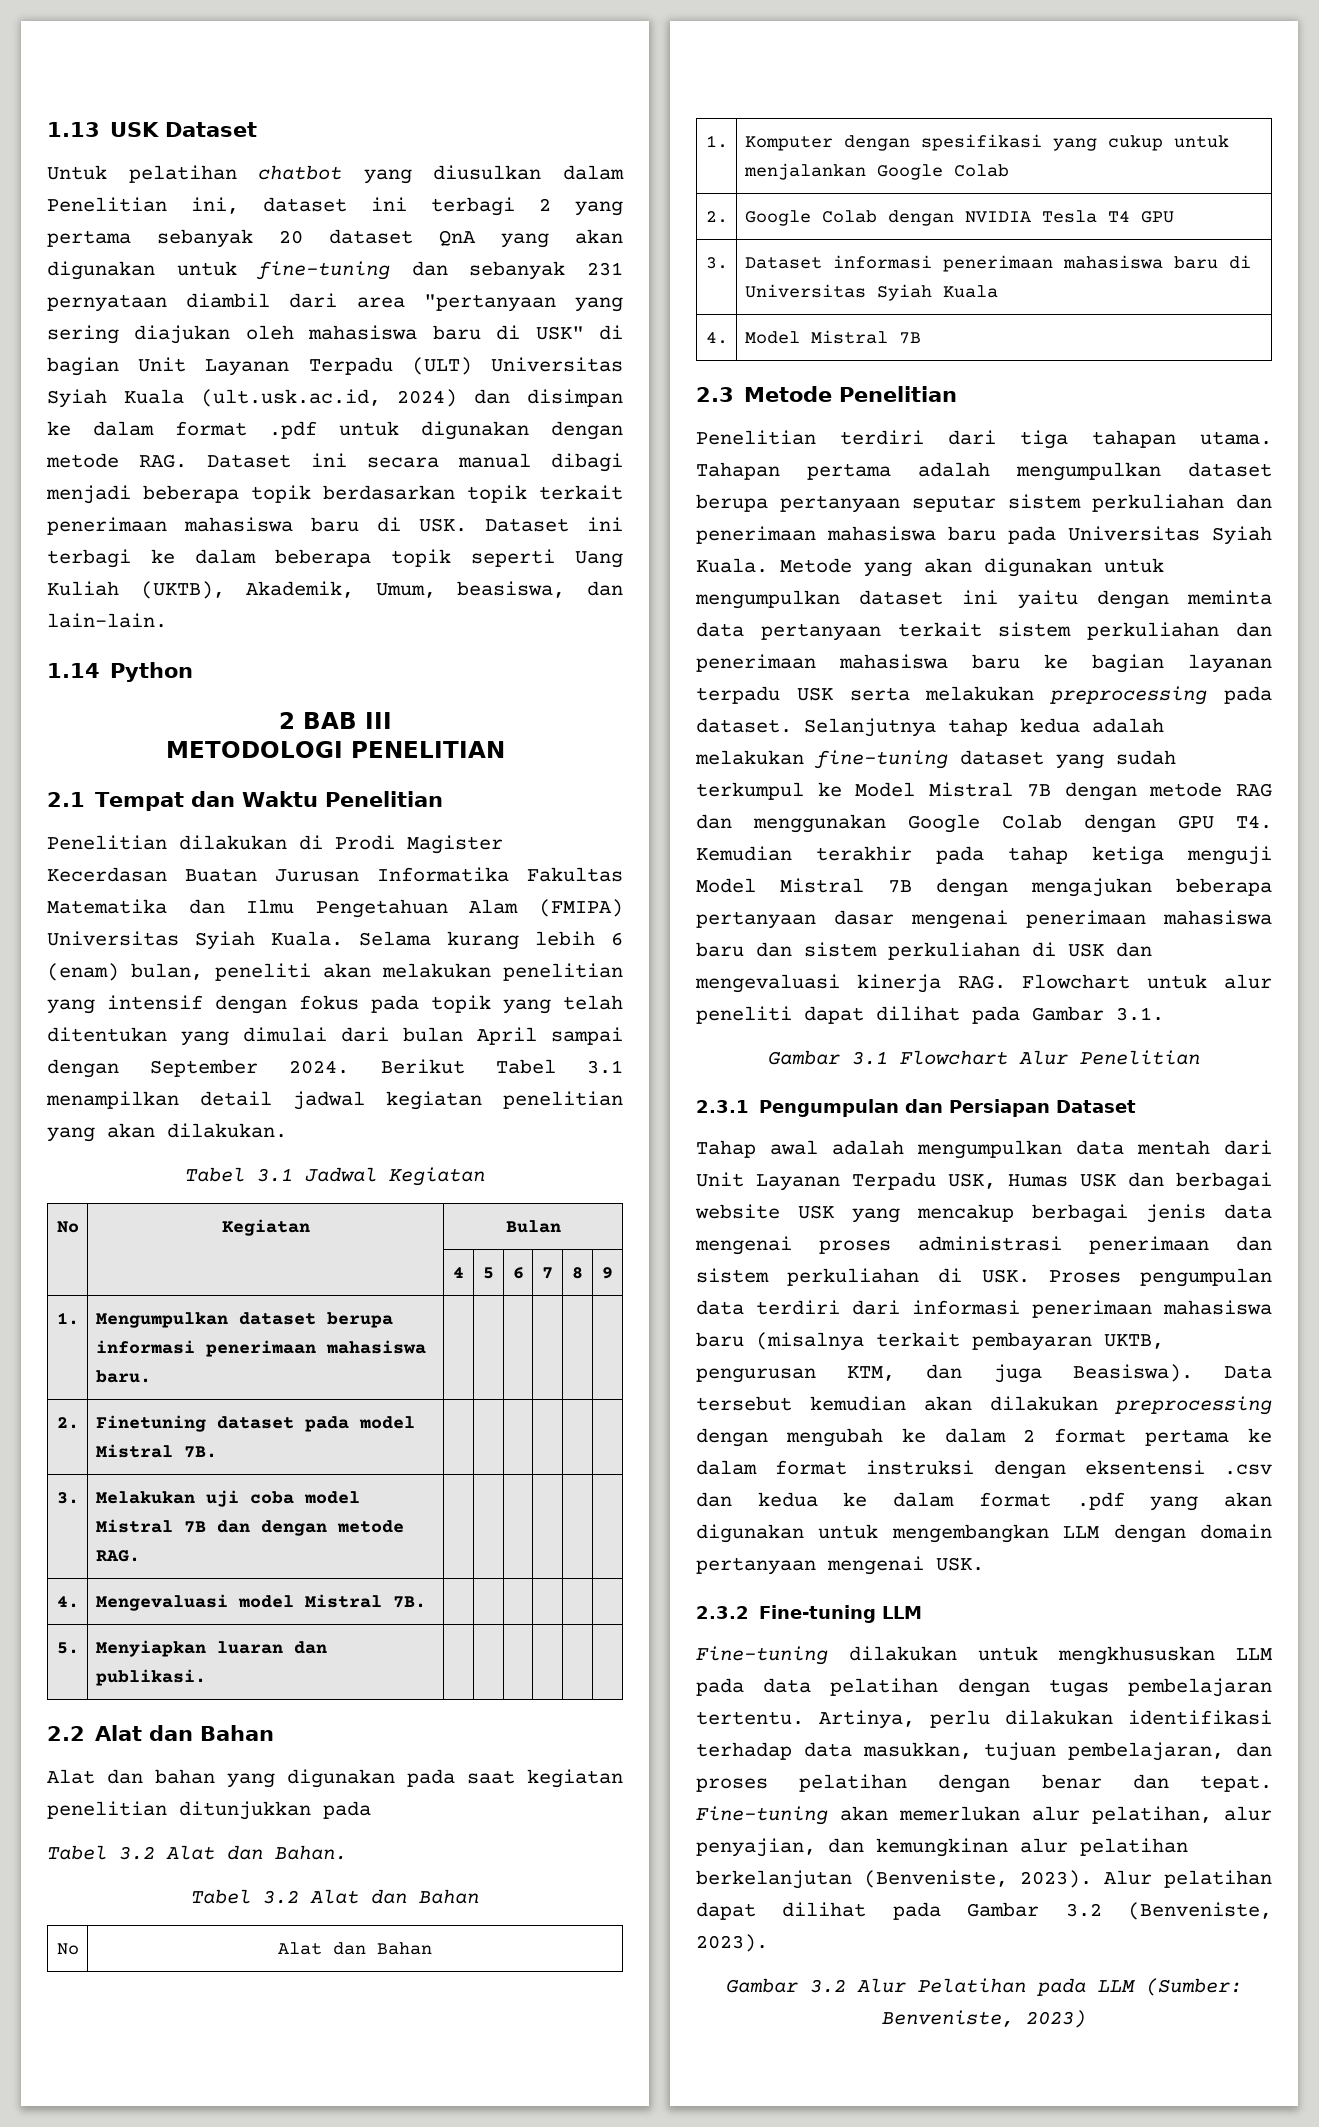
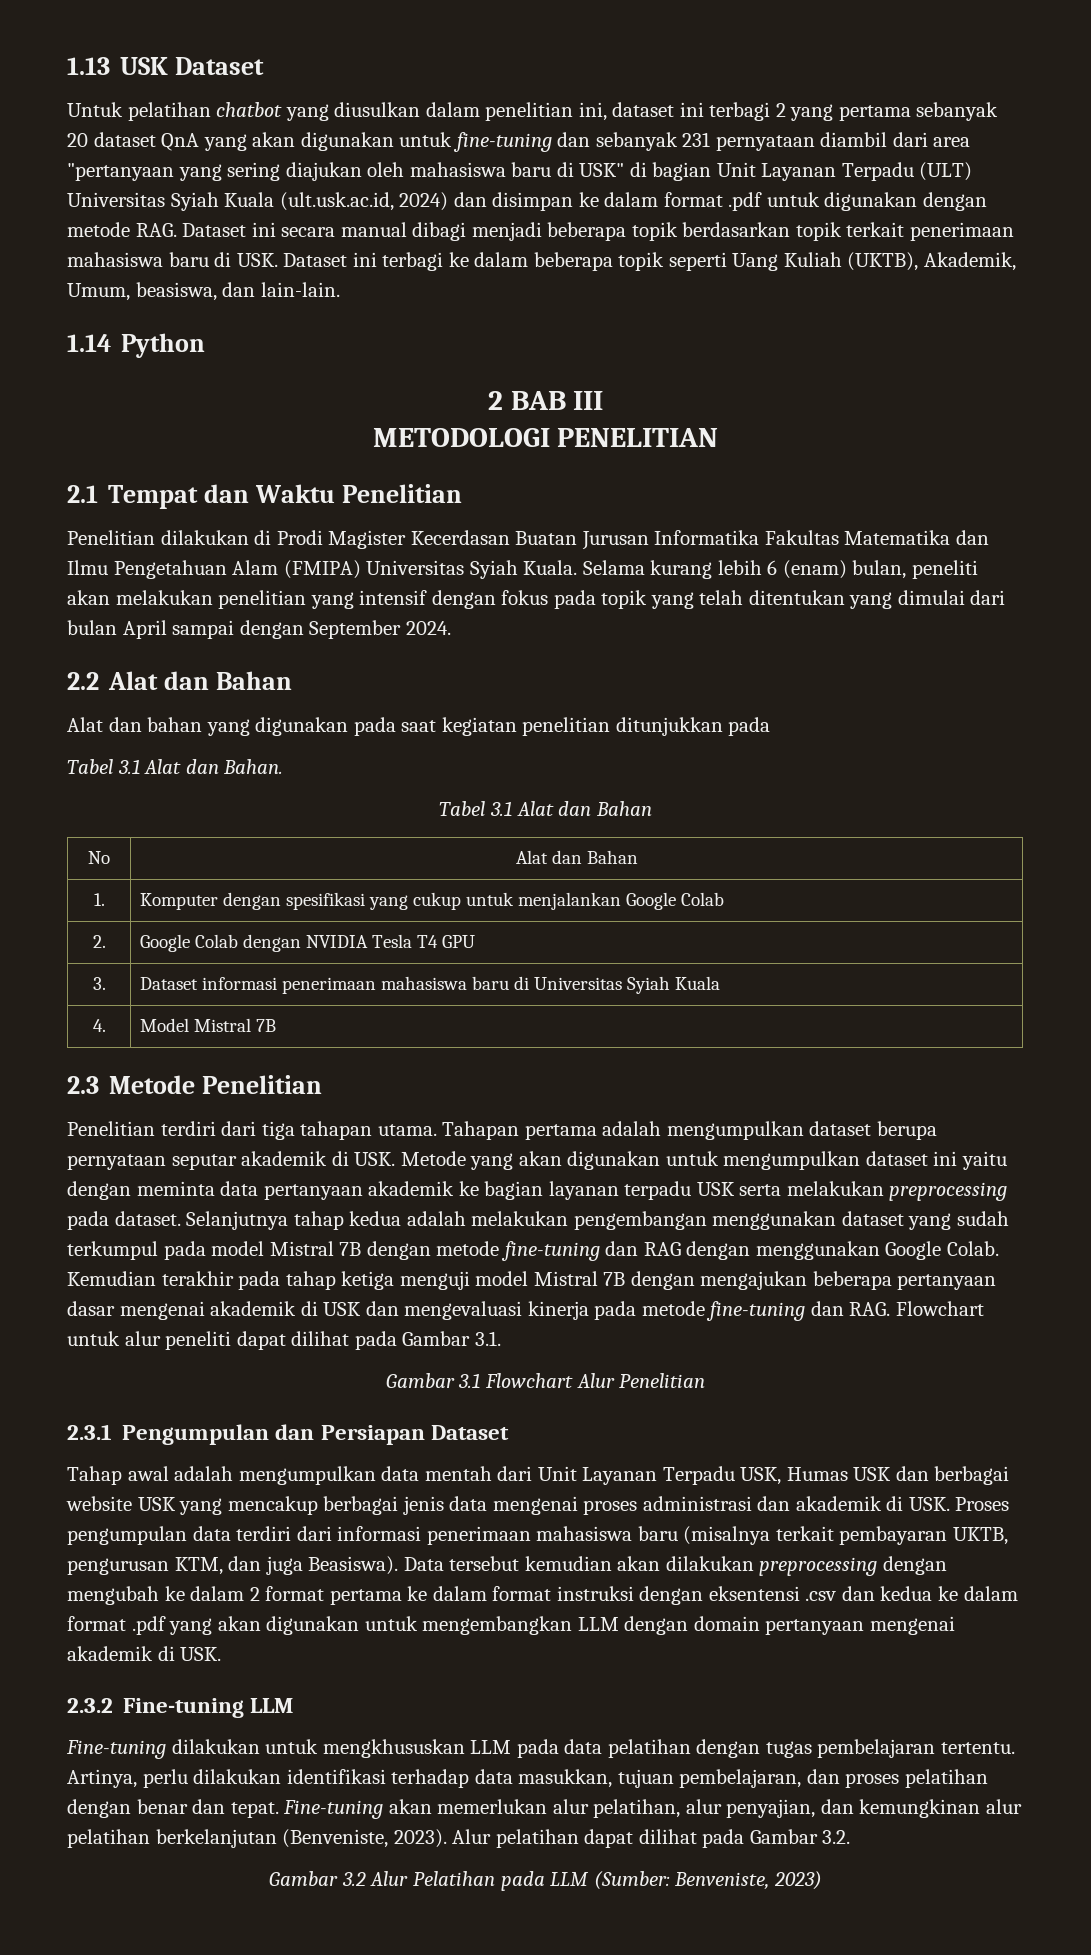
- Untuk pelatihan chatbot yang diusulkan dalam Penelitian ini, dataset ini terbagi 2 yang pertama sebanyak 20 dataset QnA yang akan digunakan untuk fine-tuning dan sebanyak 231 pernyataan diambil dari area "pertanyaan yang sering diajukan oleh mahasiswa baru di USK" di bagian Unit Layanan Terpadu (ULT) Universitas Syiah Kuala (ult.usk.ac.id, 2024) dan disimpan ke dalam format .pdf untuk digunakan dengan metode RAG. Dataset ini secara manual dibagi menjadi beberapa topik berdasarkan topik terkait penerimaan mahasiswa baru di USK. Dataset ini terbagi ke dalam beberapa topik seperti Uang Kuliah (UKTB), Akademik, Umum, beasiswa, dan lain-lain.
+ Untuk pelatihan chatbot yang diusulkan dalam penelitian ini, dataset ini terbagi 2 yang pertama sebanyak 20 dataset QnA yang akan digunakan untuk fine-tuning dan sebanyak 231 pernyataan diambil dari area "pertanyaan yang sering diajukan oleh mahasiswa baru di USK" di bagian Unit Layanan Terpadu (ULT) Universitas Syiah Kuala (ult.usk.ac.id, 2024) dan disimpan ke dalam format .pdf untuk digunakan dengan metode RAG. Dataset ini secara manual dibagi menjadi beberapa topik berdasarkan topik terkait penerimaan mahasiswa baru di USK. Dataset ini terbagi ke dalam beberapa topik seperti Uang Kuliah (UKTB), Akademik, Umum, beasiswa, dan lain-lain.
- Berikut Tabel 3.1 menampilkan detail jadwal kegiatan penelitian yang akan dilakukan.
- Tabel 3.1 Jadwal Kegiatan
- No | Kegiatan | Bulan
- | | 4 | 5 | 6 | 7 | 8 | 9
- 1. | Mengumpulkan dataset berupa informasi penerimaan mahasiswa baru. | | | | | |
- 2. | Finetuning dataset pada model Mistral 7B. | | | | | |
- 3. | Melakukan uji coba model Mistral 7B dan dengan metode RAG. | | | | | |
- 4. | Mengevaluasi model Mistral 7B. | | | | | |
- 5. | Menyiapkan luaran dan publikasi. | | | | | |
- Tabel 3.2 Alat dan Bahan.
+ Tabel 3.1 Alat dan Bahan.
- Tabel 3.2 Alat dan Bahan
+ Tabel 3.1 Alat dan Bahan
- Tahapan pertama adalah mengumpulkan dataset berupa pertanyaan seputar sistem perkuliahan dan penerimaan mahasiswa baru pada Universitas Syiah Kuala. Metode yang akan digunakan untuk mengumpulkan dataset ini yaitu dengan meminta data pertanyaan terkait sistem perkuliahan dan penerimaan mahasiswa baru ke bagian layanan terpadu USK serta melakukan preprocessing pada dataset.
+ Tahapan pertama adalah mengumpulkan dataset berupa pernyataan seputar akademik di USK. Metode yang akan digunakan untuk mengumpulkan dataset ini yaitu dengan meminta data pertanyaan akademik ke bagian layanan terpadu USK serta melakukan preprocessing pada dataset.
- Selanjutnya tahap kedua adalah melakukan fine-tuning dataset yang sudah terkumpul ke Model Mistral 7B dengan metode RAG dan menggunakan Google Colab dengan GPU T4. Kemudian terakhir pada tahap ketiga menguji Model Mistral 7B dengan mengajukan beberapa pertanyaan dasar mengenai penerimaan mahasiswa baru dan sistem perkuliahan di USK dan mengevaluasi kinerja RAG. Flowchart untuk alur peneliti dapat dilihat pada Gambar 3.1.
+ Selanjutnya tahap kedua adalah melakukan pengembangan menggunakan dataset yang sudah terkumpul pada model Mistral 7B dengan metode fine-tuning dan RAG dengan menggunakan Google Colab. Kemudian terakhir pada tahap ketiga menguji model Mistral 7B dengan mengajukan beberapa pertanyaan dasar mengenai akademik di USK dan mengevaluasi kinerja pada metode fine-tuning dan RAG. Flowchart untuk alur peneliti dapat dilihat pada Gambar 3.1.
- Tahap awal adalah mengumpulkan data mentah dari Unit Layanan Terpadu USK, Humas USK dan berbagai website USK yang mencakup berbagai jenis data mengenai proses administrasi penerimaan dan sistem perkuliahan di USK. Proses pengumpulan data terdiri dari informasi penerimaan mahasiswa baru (misalnya terkait pembayaran UKTB, pengurusan KTM, dan juga Beasiswa).
+ Tahap awal adalah mengumpulkan data mentah dari Unit Layanan Terpadu USK, Humas USK dan berbagai website USK yang mencakup berbagai jenis data mengenai proses administrasi dan akademik di USK. Proses pengumpulan data terdiri dari informasi penerimaan mahasiswa baru (misalnya terkait pembayaran UKTB, pengurusan KTM, dan juga Beasiswa).
- Data tersebut kemudian akan dilakukan preprocessing dengan mengubah ke dalam 2 format pertama ke dalam format instruksi dengan eksentensi .csv dan kedua ke dalam format .pdf yang akan digunakan untuk mengembangkan LLM dengan domain pertanyaan mengenai USK.
+ Data tersebut kemudian akan dilakukan preprocessing dengan mengubah ke dalam 2 format pertama ke dalam format instruksi dengan eksentensi .csv dan kedua ke dalam format .pdf yang akan digunakan untuk mengembangkan LLM dengan domain pertanyaan mengenai akademik di USK.
- Alur pelatihan dapat dilihat pada Gambar 3.2 (Benveniste, 2023).
+ Alur pelatihan dapat dilihat pada Gambar 3.2.

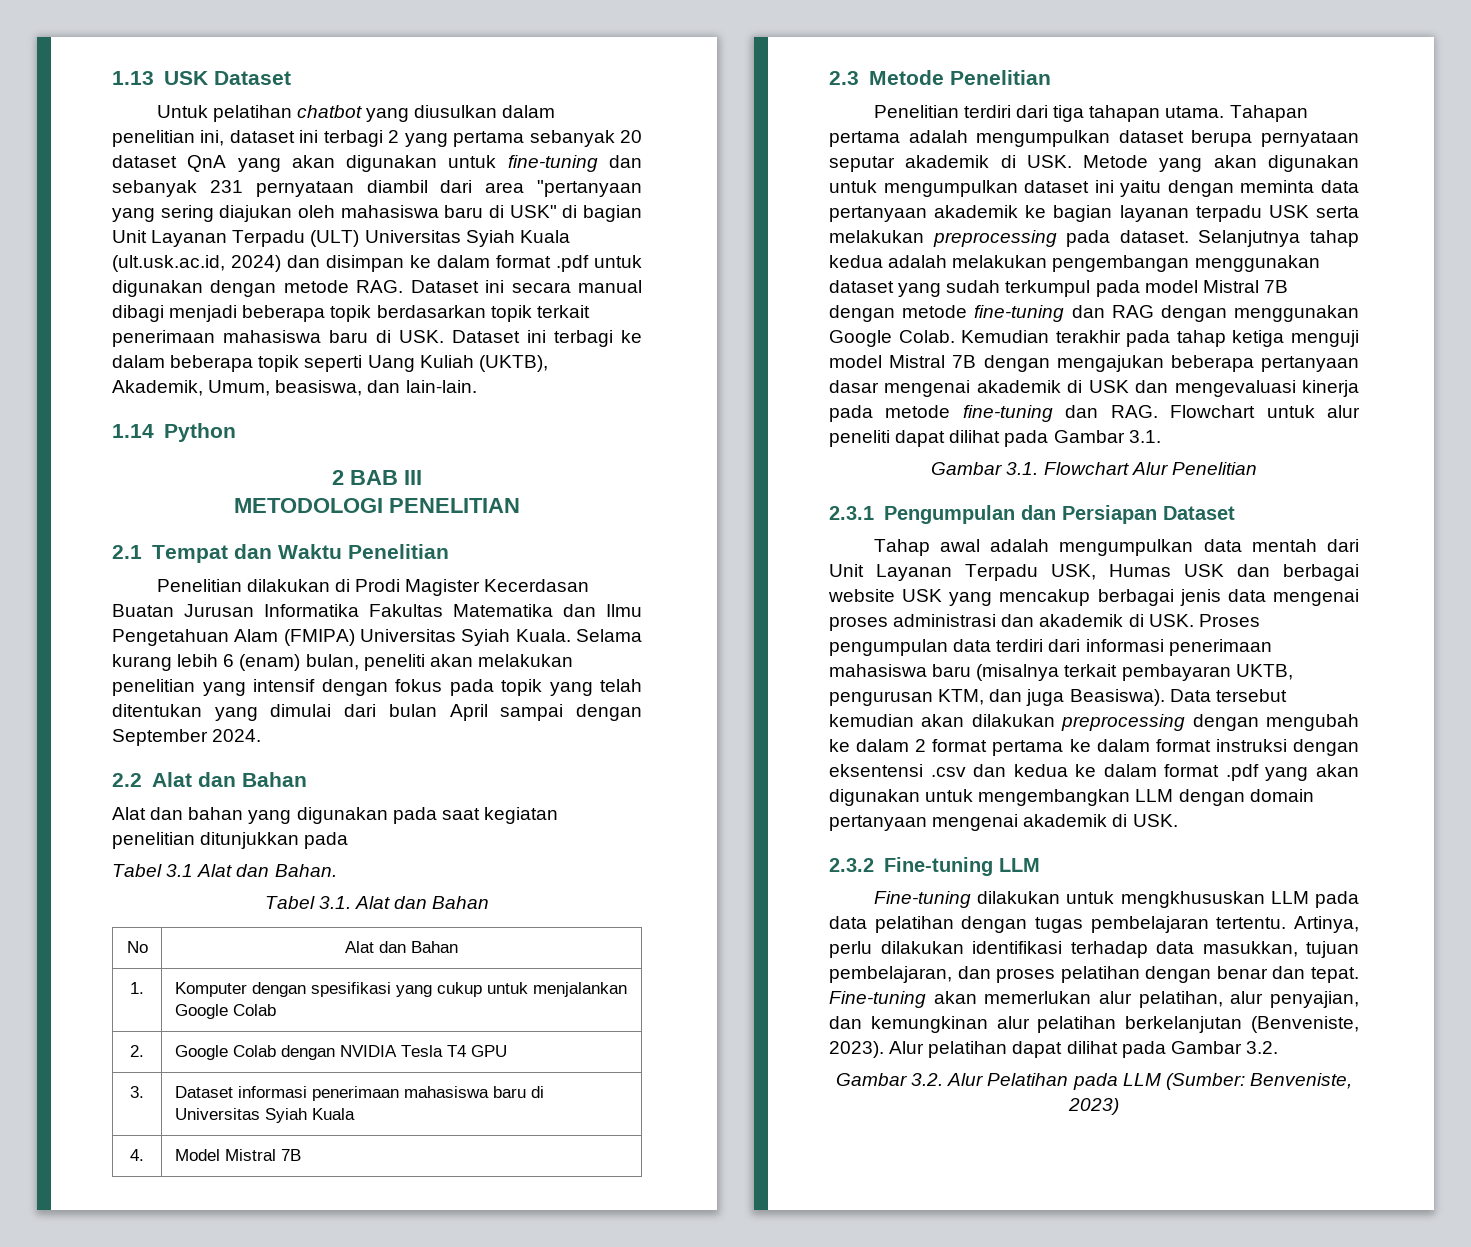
- Tabel 3.1 Alat dan Bahan
+ Tabel 3.1. Alat dan Bahan
- Gambar 3.1 Flowchart Alur Penelitian
+ Gambar 3.1. Flowchart Alur Penelitian
- Gambar 3.2 Alur Pelatihan pada LLM (Sumber: Benveniste, 2023)
+ Gambar 3.2. Alur Pelatihan pada LLM (Sumber: Benveniste, 2023)

